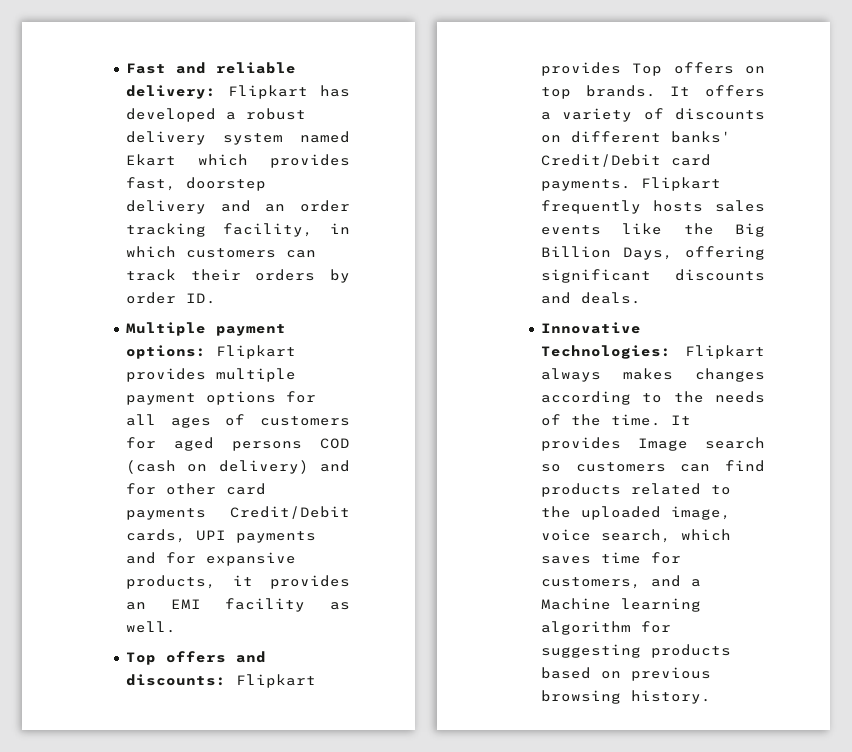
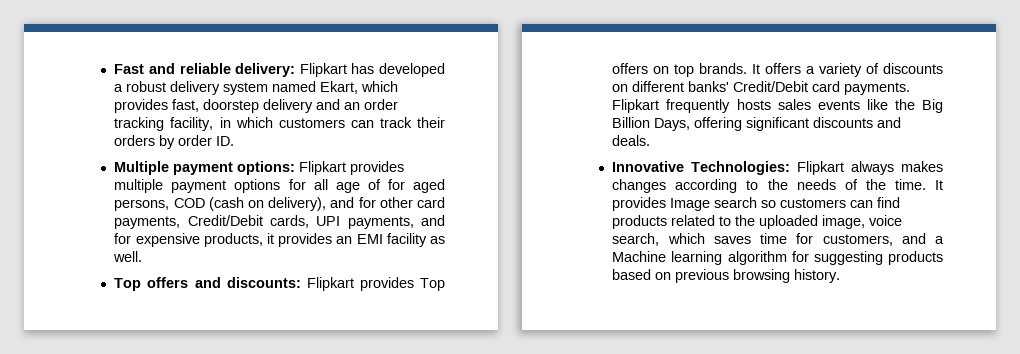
- Fast and reliable delivery: Flipkart has developed a robust delivery system named Ekart which provides fast, doorstep delivery and an order tracking facility, in which customers can track their orders by order ID.
+ Fast and reliable delivery: Flipkart has developed a robust delivery system named Ekart, which provides fast, doorstep delivery and an order tracking facility, in which customers can track their orders by order ID.
- Multiple payment options: Flipkart provides multiple payment options for all ages of customers for aged persons COD (cash on delivery) and for other card payments Credit/Debit cards, UPI payments and for expansive products, it provides an EMI facility as well.
+ Multiple payment options: Flipkart provides multiple payment options for all age of for aged persons, COD (cash on delivery), and for other card payments, Credit/Debit cards, UPI payments, and for expensive products, it provides an EMI facility as well.

